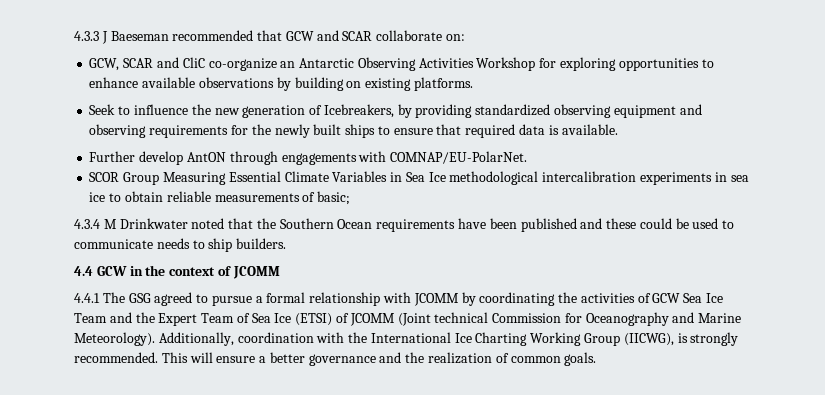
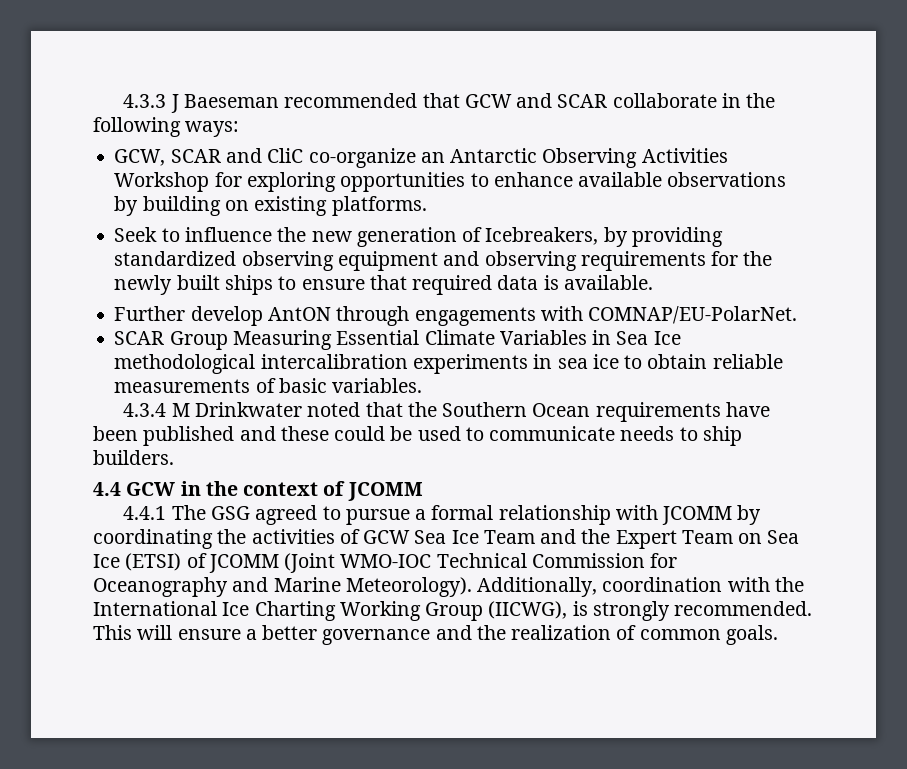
- 4.3.3 J Baeseman recommended that GCW and SCAR collaborate on:
+ 4.3.3 J Baeseman recommended that GCW and SCAR collaborate in the following ways:
- SCOR Group Measuring Essential Climate Variables in Sea Ice methodological intercalibration experiments in sea ice to obtain reliable measurements of basic;
+ SCAR Group Measuring Essential Climate Variables in Sea Ice methodological intercalibration experiments in sea ice to obtain reliable measurements of basic variables.
- 4.4.1 The GSG agreed to pursue a formal relationship with JCOMM by coordinating the activities of GCW Sea Ice Team and the Expert Team of Sea Ice (ETSI) of JCOMM (Joint technical Commission for Oceanography and Marine Meteorology).
+ 4.4.1 The GSG agreed to pursue a formal relationship with JCOMM by coordinating the activities of GCW Sea Ice Team and the Expert Team on Sea Ice (ETSI) of JCOMM (Joint WMO-IOC Technical Commission for Oceanography and Marine Meteorology).

